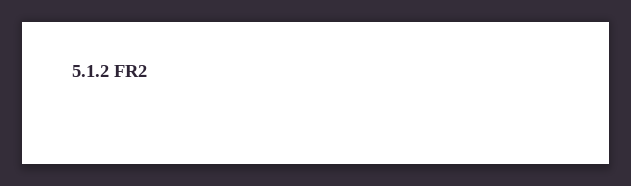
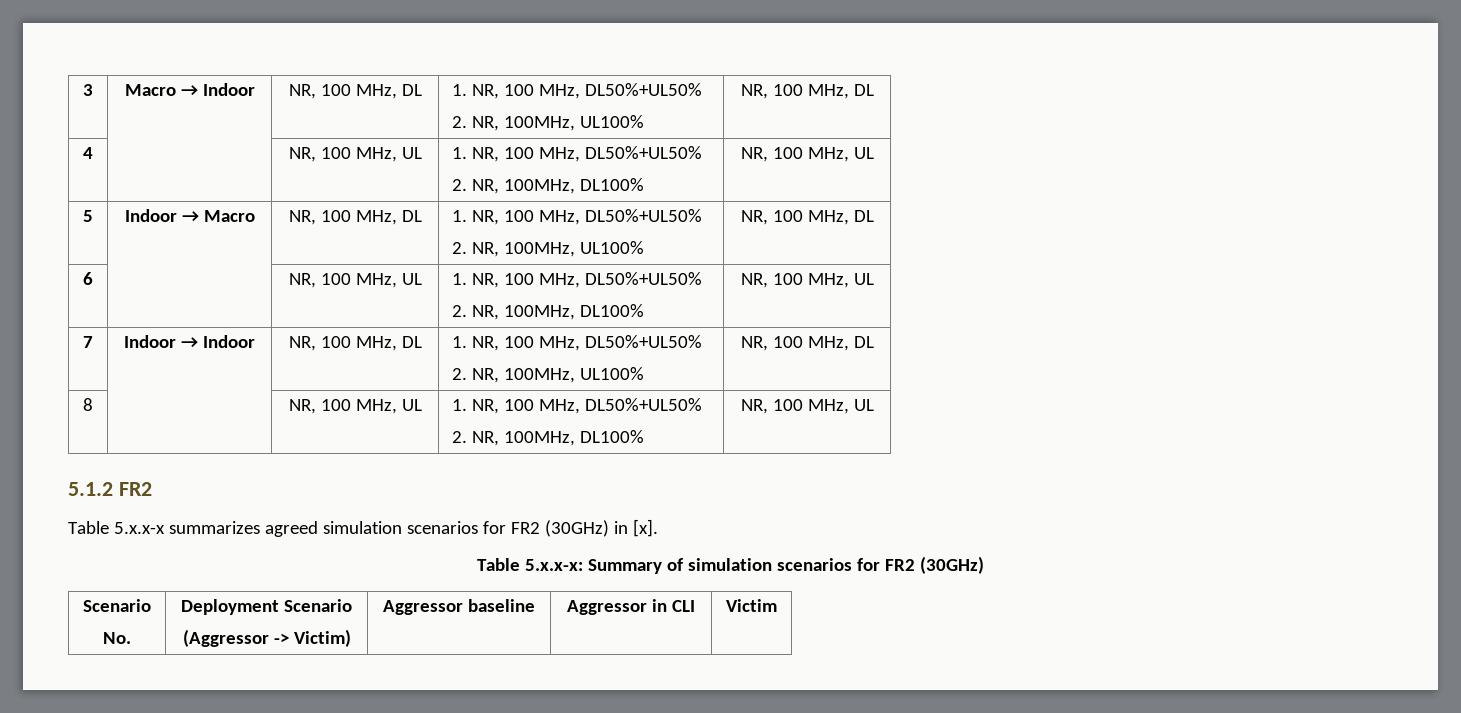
+ 3 | Macro → Indoor | NR, 100 MHz, DL | 1. NR, 100 MHz, DL50%+UL50%
+ 2. NR, 100MHz, UL100% | NR, 100 MHz, DL
+ 4 | | NR, 100 MHz, UL | 1. NR, 100 MHz, DL50%+UL50%
+ 2. NR, 100MHz, DL100% | NR, 100 MHz, UL
+ 5 | Indoor → Macro | NR, 100 MHz, DL | 1. NR, 100 MHz, DL50%+UL50%
+ 2. NR, 100MHz, UL100% | NR, 100 MHz, DL
+ 6 | | NR, 100 MHz, UL | 1. NR, 100 MHz, DL50%+UL50%
+ 2. NR, 100MHz, DL100% | NR, 100 MHz, UL
+ 7 | Indoor → Indoor | NR, 100 MHz, DL | 1. NR, 100 MHz, DL50%+UL50%
+ 2. NR, 100MHz, UL100% | NR, 100 MHz, DL
+ 8 | | NR, 100 MHz, UL | 1. NR, 100 MHz, DL50%+UL50%
+ 2. NR, 100MHz, DL100% | NR, 100 MHz, UL
  5.1.2 FR2
+ Table 5.x.x-x summarizes agreed simulation scenarios for FR2 (30GHz) in [x].
+ Table 5.x.x-x: Summary of simulation scenarios for FR2 (30GHz)
+ Scenario
+ No. | Deployment Scenario
+ (Aggressor -> Victim) | Aggressor baseline | Aggressor in CLI | Victim

